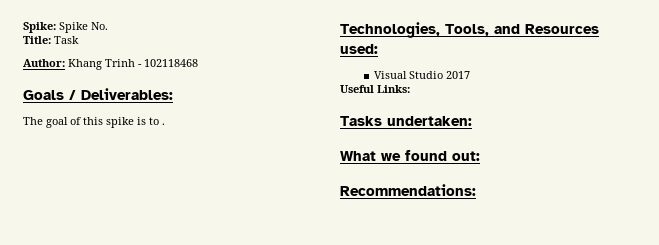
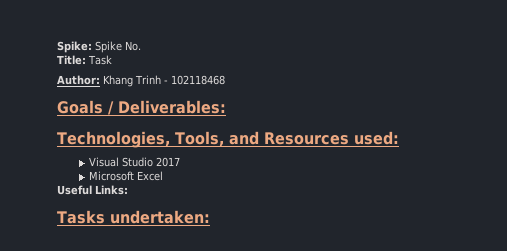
- The goal of this spike is to .
+ Microsoft Excel
- What we found out:
- Recommendations:

